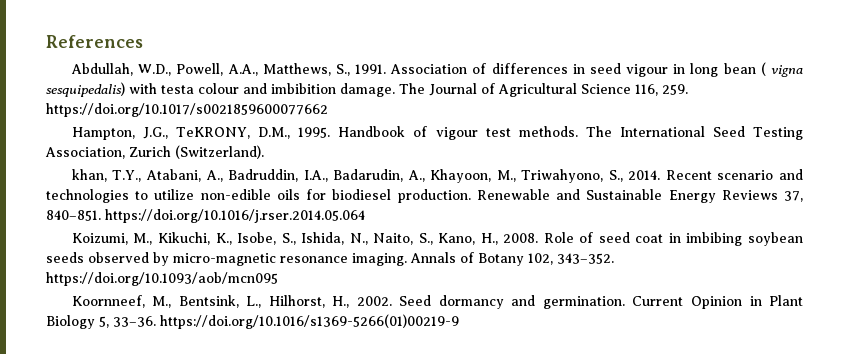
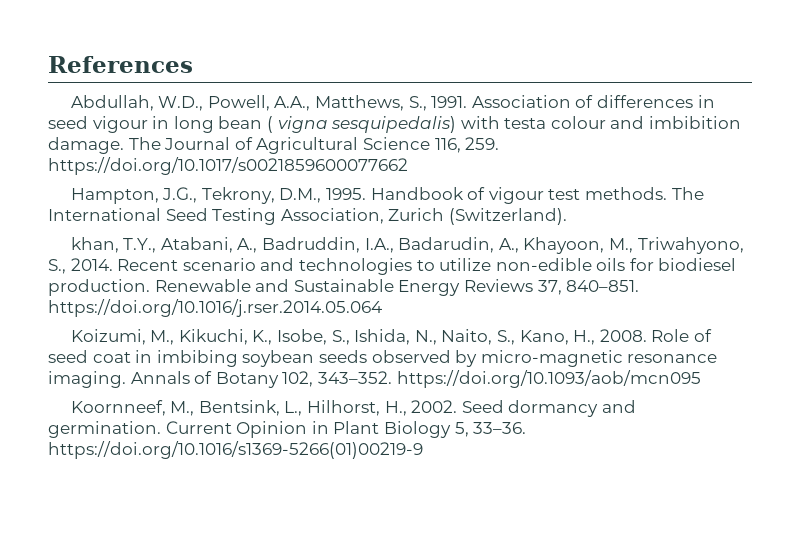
- Hampton, J.G., TeKRONY, D.M., 1995.
+ Hampton, J.G., Tekrony, D.M., 1995.

